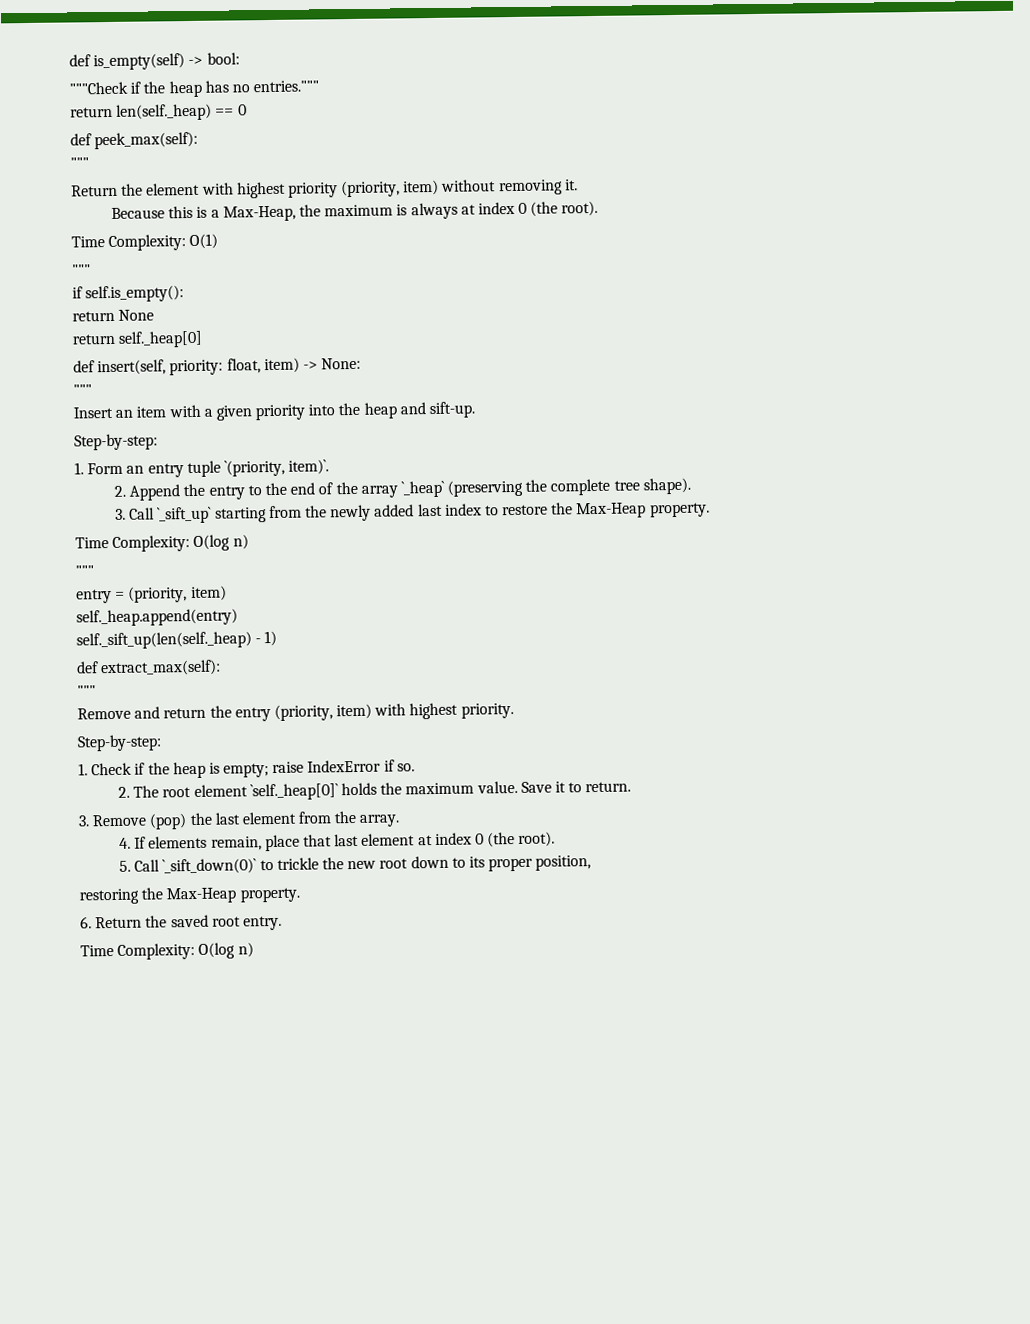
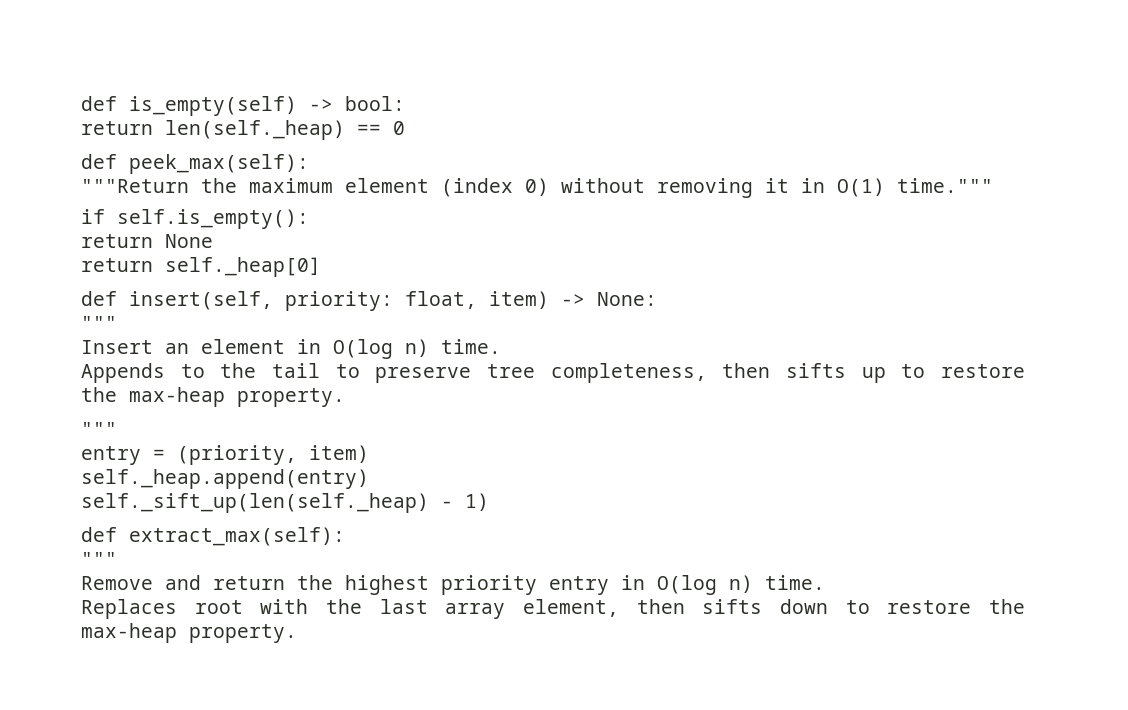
- """Check if the heap has no entries."""
  def peek_max(self):
- """
- Return the element with highest priority (priority, item) without removing it.
- Because this is a Max-Heap, the maximum is always at index 0 (the root).
- Time Complexity: O(1)
- """
+ """Return the maximum element (index 0) without removing it in O(1) time."""
- Insert an item with a given priority into the heap and sift-up.
- Step-by-step:
- 1. Form an entry tuple `(priority, item)`.
- 2. Append the entry to the end of the array `_heap` (preserving the complete tree shape).
- 3. Call `_sift_up` starting from the newly added last index to restore the Max-Heap property.
- Time Complexity: O(log n)
+ Insert an element in O(log n) time.
+ Appends to the tail to preserve tree completeness, then sifts up to restore the max-heap property.
- Remove and return the entry (priority, item) with highest priority.
- Step-by-step:
- 1. Check if the heap is empty; raise IndexError if so.
- 2. The root element `self._heap[0]` holds the maximum value. Save it to return.
- 3. Remove (pop) the last element from the array.
- 4. If elements remain, place that last element at index 0 (the root).
- 5. Call `_sift_down(0)` to trickle the new root down to its proper position,
- restoring the Max-Heap property.
- 6. Return the saved root entry.
- Time Complexity: O(log n)
+ Remove and return the highest priority entry in O(log n) time.
+ Replaces root with the last array element, then sifts down to restore the max-heap property.

